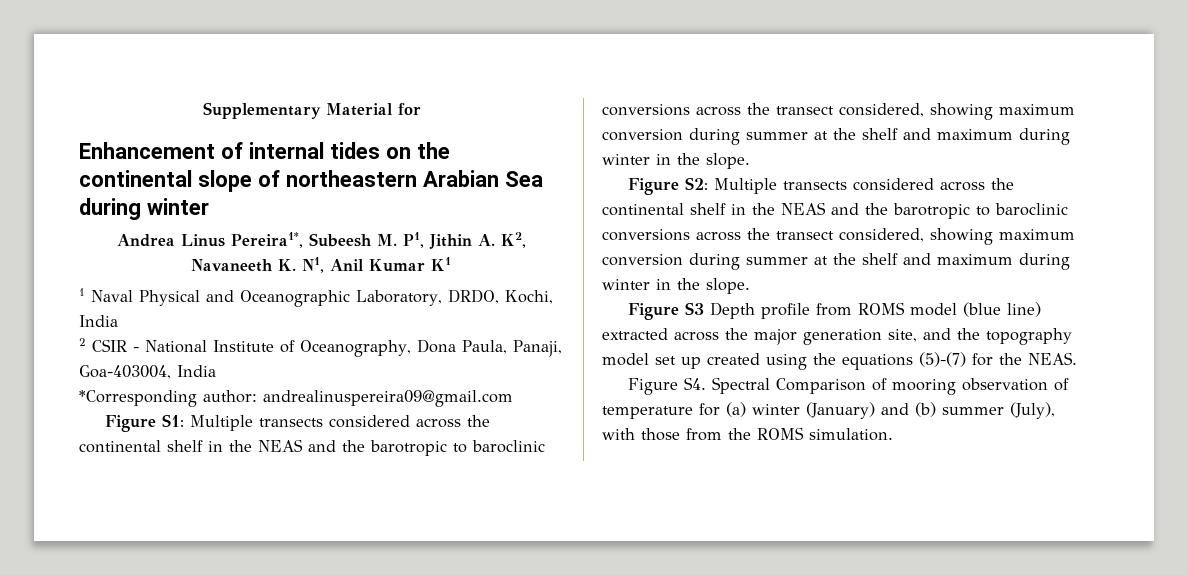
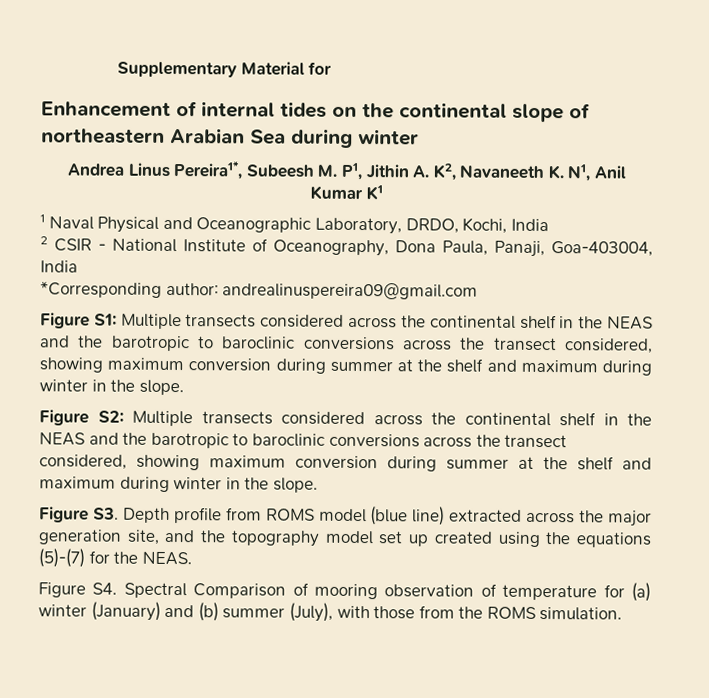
- Figure S3 Depth profile from ROMS model (blue line) extracted across the major generation site, and the topography model set up created using the equations (5)-(7) for the NEAS.
+ Figure S3. Depth profile from ROMS model (blue line) extracted across the major generation site, and the topography model set up created using the equations (5)-(7) for the NEAS.

